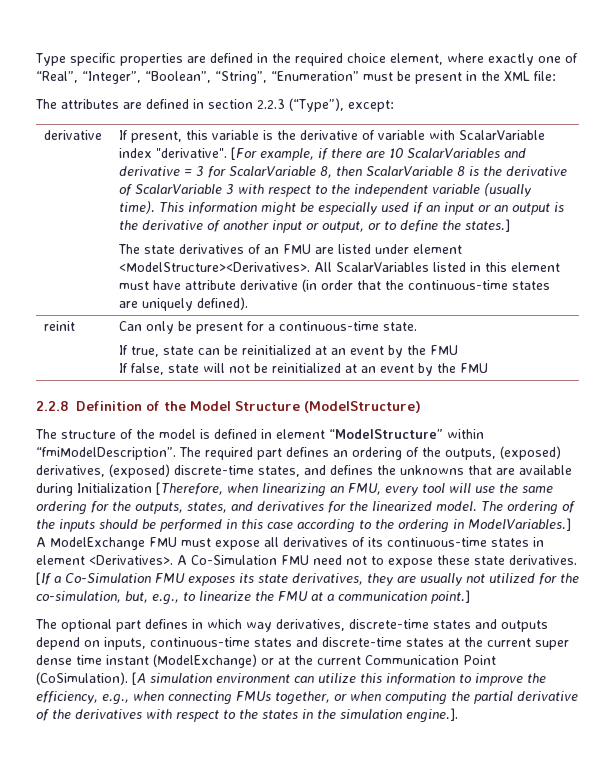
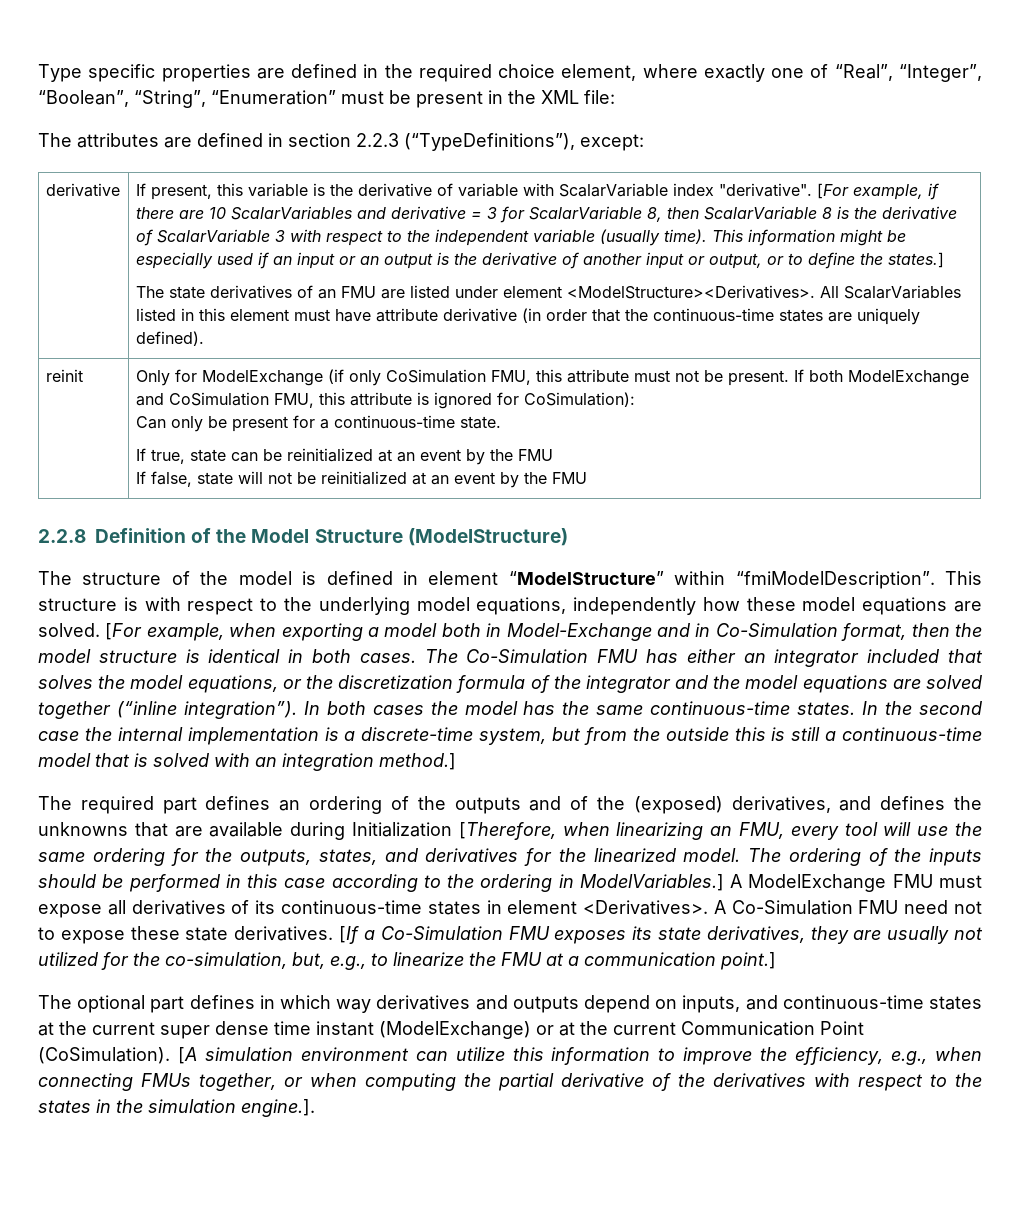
- The attributes are defined in section 2.2.3 (“Type”), except:
+ The attributes are defined in section 2.2.3 (“TypeDefinitions”), except:
+ Only for ModelExchange (if only CoSimulation FMU, this attribute must not be present. If both ModelExchange and CoSimulation FMU, this attribute is ignored for CoSimulation):
- The structure of the model is defined in element “ModelStructure” within “fmiModelDescription”. The required part defines an ordering of the outputs, (exposed) derivatives, (exposed) discrete-time states, and defines the unknowns that are available during Initialization [Therefore, when linearizing an FMU, every tool will use the same ordering for the outputs, states, and derivatives for the linearized model.
+ The structure of the model is defined in element “ModelStructure” within “fmiModelDescription”. This structure is with respect to the underlying model equations, independently how these model equations are solved. [For example, when exporting a model both in Model-Exchange and in Co-Simulation format, then the model structure is identical in both cases. The Co-Simulation FMU has either an integrator included that solves the model equations, or the discretization formula of the integrator and the model equations are solved together (“inline integration”). In both cases the model has the same continuous-time states. In the second case the internal implementation is a discrete-time system, but from the outside this is still a continuous-time model that is solved with an integration method.]
+ The required part defines an ordering of the outputs and of the (exposed) derivatives, and defines the unknowns that are available during Initialization [Therefore, when linearizing an FMU, every tool will use the same ordering for the outputs, states, and derivatives for the linearized model.
- The optional part defines in which way derivatives, discrete-time states and outputs depend on inputs, continuous-time states and discrete-time states at the current super dense time instant (ModelExchange) or at the current Communication Point (CoSimulation).
+ The optional part defines in which way derivatives and outputs depend on inputs, and continuous-time states at the current super dense time instant (ModelExchange) or at the current Communication Point (CoSimulation).

